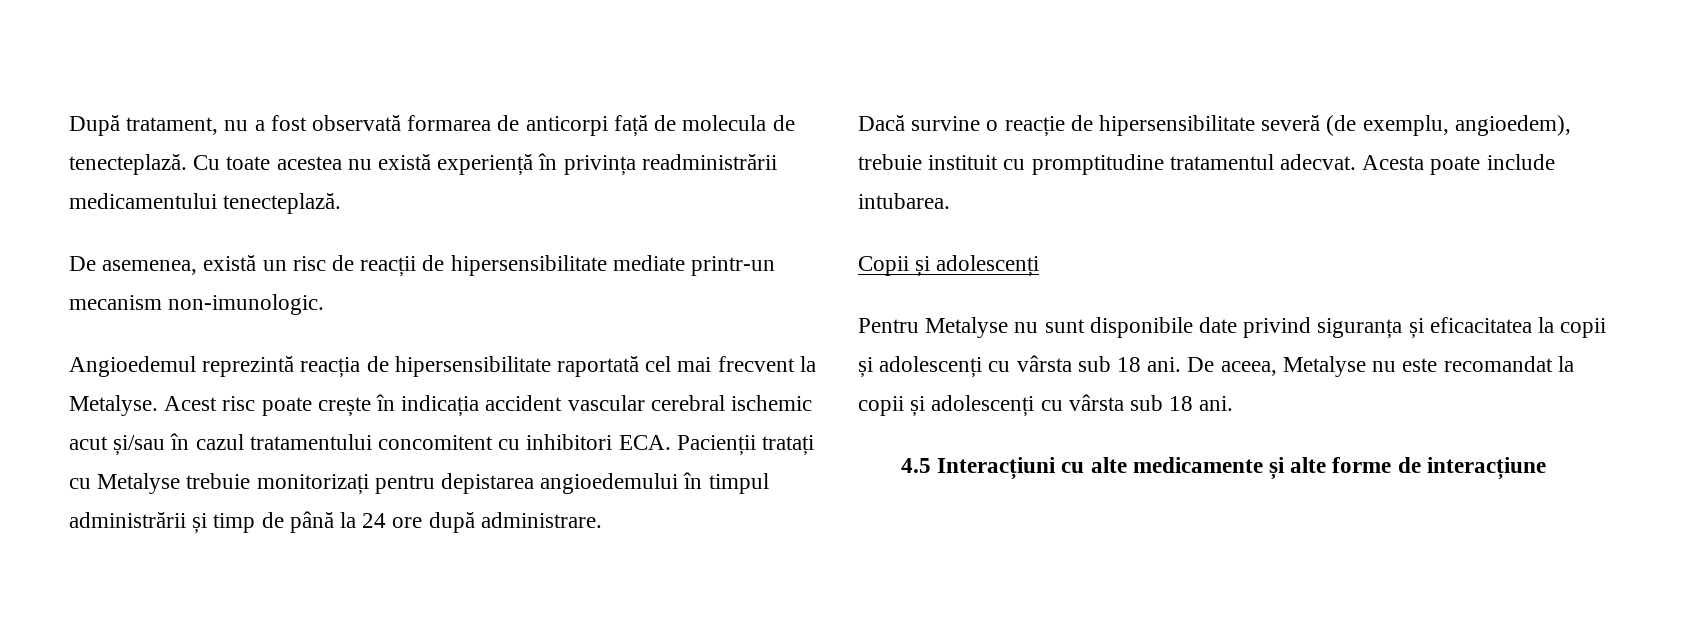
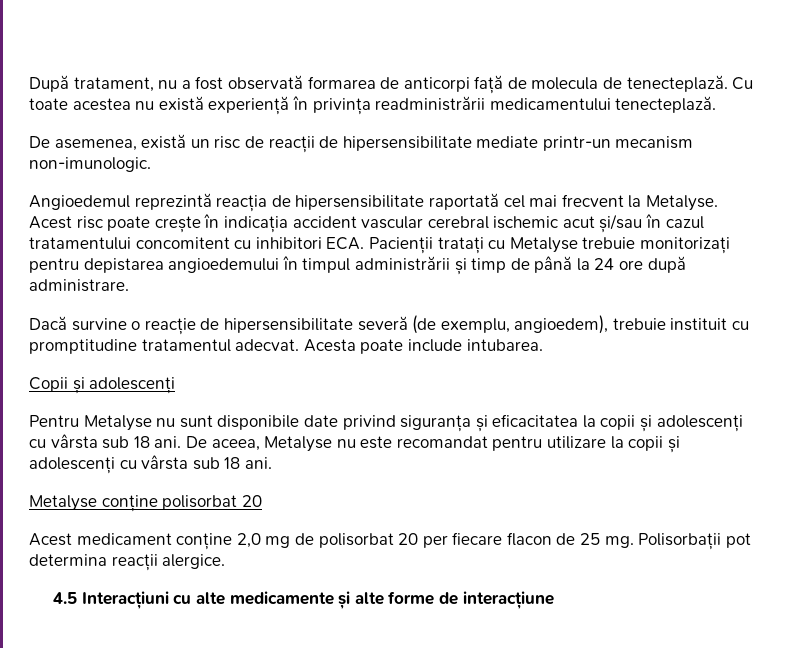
- De aceea, Metalyse nu este recomandat la copii și adolescenți cu vârsta sub 18 ani.
+ De aceea, Metalyse nu este recomandat pentru utilizare la copii și adolescenți cu vârsta sub 18 ani.
+ Metalyse conține polisorbat 20
+ Acest medicament conține 2,0 mg de polisorbat 20 per fiecare flacon de 25 mg. Polisorbații pot determina reacții alergice.

